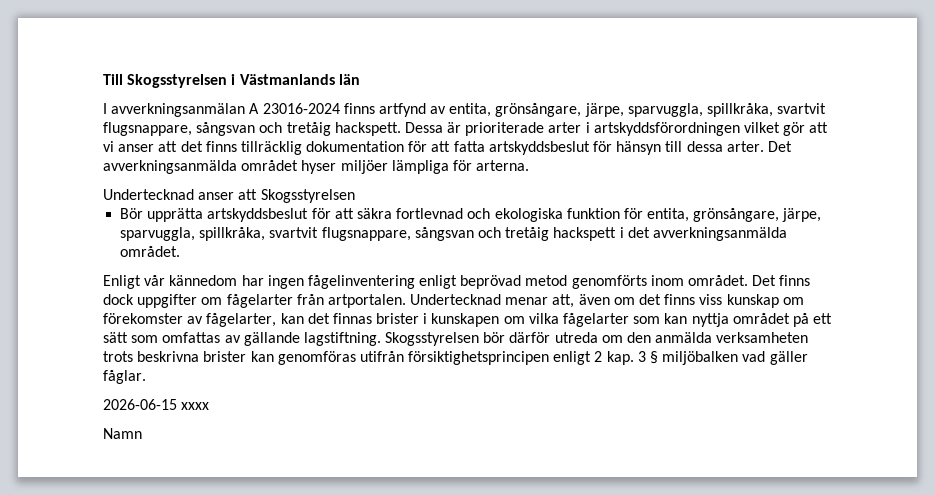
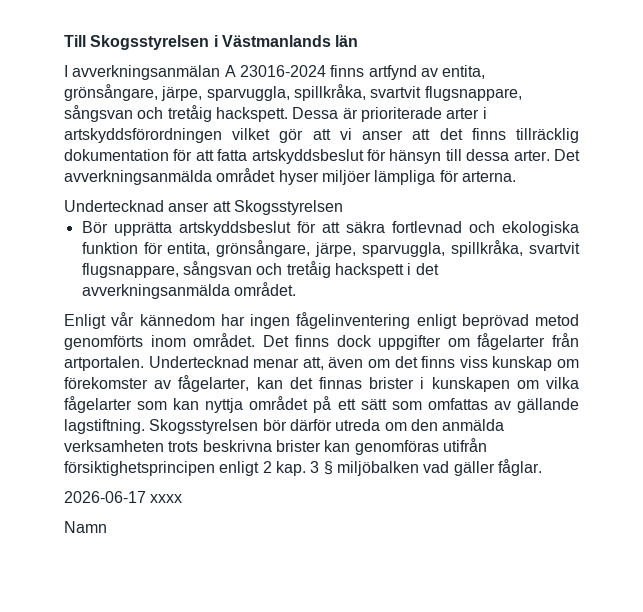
- 2026-06-15 xxxx
+ 2026-06-17 xxxx

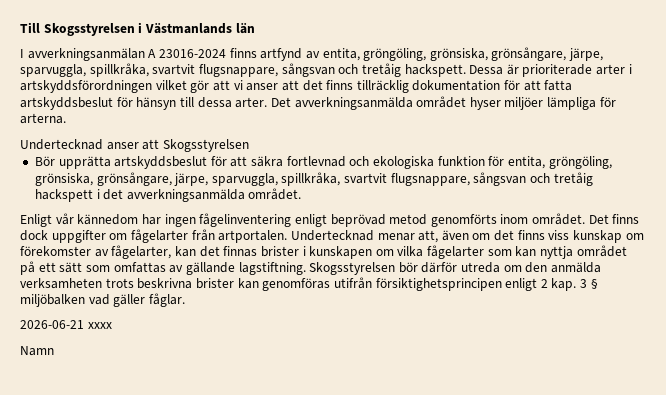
- I avverkningsanmälan A 23016-2024 finns artfynd av entita, grönsångare, järpe, sparvuggla, spillkråka, svartvit flugsnappare, sångsvan och tretåig hackspett.
+ I avverkningsanmälan A 23016-2024 finns artfynd av entita, gröngöling, grönsiska, grönsångare, järpe, sparvuggla, spillkråka, svartvit flugsnappare, sångsvan och tretåig hackspett.
- Bör upprätta artskyddsbeslut för att säkra fortlevnad och ekologiska funktion för entita, grönsångare, järpe, sparvuggla, spillkråka, svartvit flugsnappare, sångsvan och tretåig hackspett i det avverkningsanmälda området.
+ Bör upprätta artskyddsbeslut för att säkra fortlevnad och ekologiska funktion för entita, gröngöling, grönsiska, grönsångare, järpe, sparvuggla, spillkråka, svartvit flugsnappare, sångsvan och tretåig hackspett i det avverkningsanmälda området.
- 2026-06-17 xxxx
+ 2026-06-21 xxxx

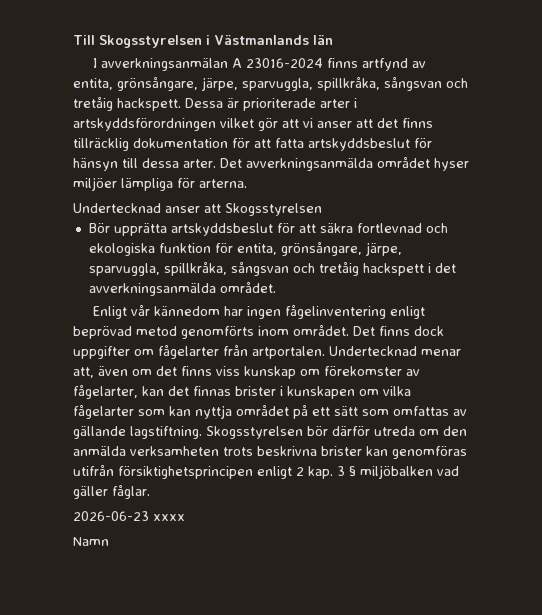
- I avverkningsanmälan A 23016-2024 finns artfynd av entita, gröngöling, grönsiska, grönsångare, järpe, sparvuggla, spillkråka, svartvit flugsnappare, sångsvan och tretåig hackspett.
+ I avverkningsanmälan A 23016-2024 finns artfynd av entita, grönsångare, järpe, sparvuggla, spillkråka, sångsvan och tretåig hackspett.
- Bör upprätta artskyddsbeslut för att säkra fortlevnad och ekologiska funktion för entita, gröngöling, grönsiska, grönsångare, järpe, sparvuggla, spillkråka, svartvit flugsnappare, sångsvan och tretåig hackspett i det avverkningsanmälda området.
+ Bör upprätta artskyddsbeslut för att säkra fortlevnad och ekologiska funktion för entita, grönsångare, järpe, sparvuggla, spillkråka, sångsvan och tretåig hackspett i det avverkningsanmälda området.
- 2026-06-21 xxxx
+ 2026-06-23 xxxx

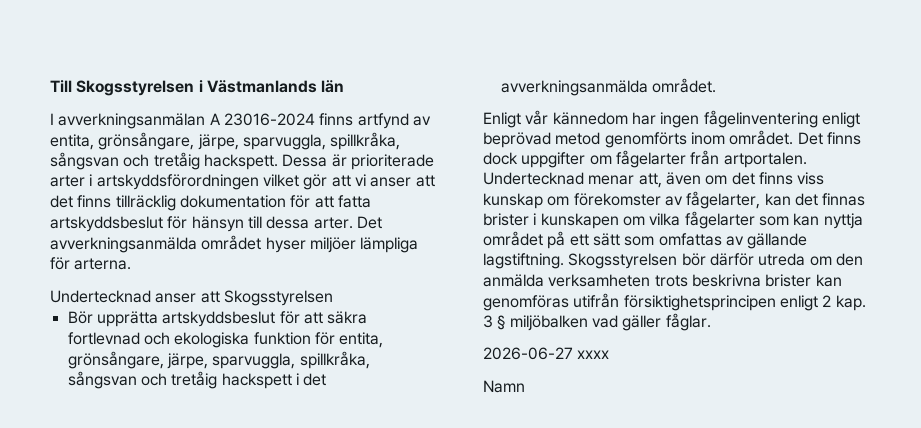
- 2026-06-23 xxxx
+ 2026-06-27 xxxx

